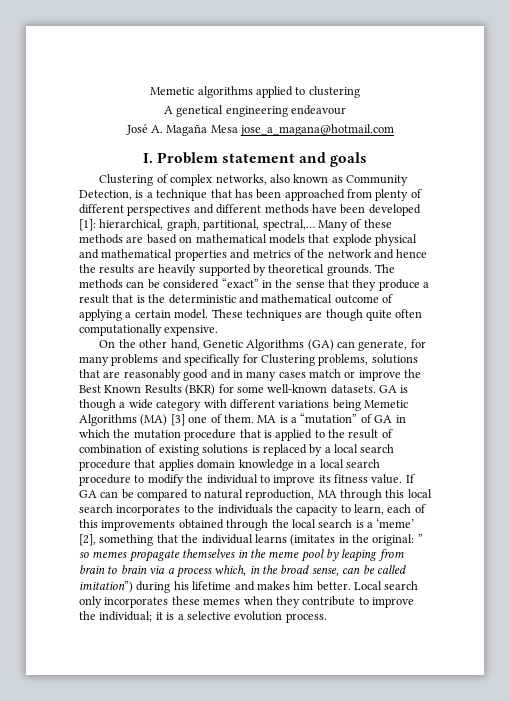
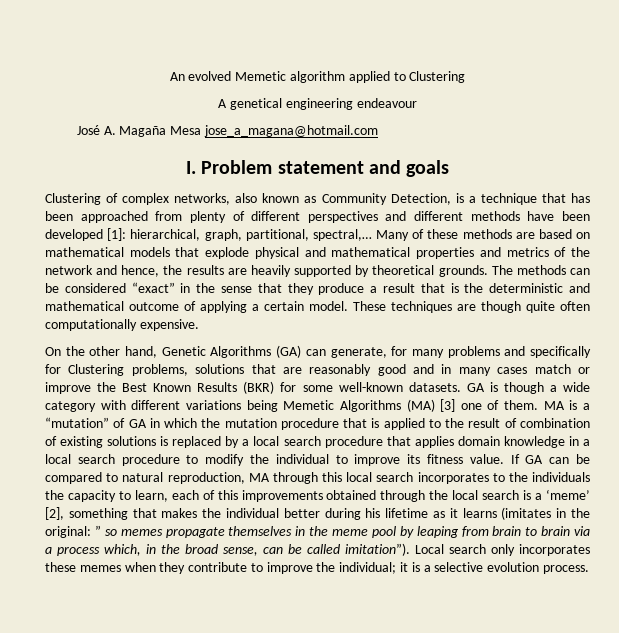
- Memetic algorithms applied to clustering
+ An evolved Memetic algorithm applied to Clustering
- Many of these methods are based on mathematical models that explode physical and mathematical properties and metrics of the network and hence the results are heavily supported by theoretical grounds.
+ Many of these methods are based on mathematical models that explode physical and mathematical properties and metrics of the network and hence, the results are heavily supported by theoretical grounds.
- If GA can be compared to natural reproduction, MA through this local search incorporates to the individuals the capacity to learn, each of this improvements obtained through the local search is a ‘meme’ [2], something that the individual learns (imitates in the original:
+ If GA can be compared to natural reproduction, MA through this local search incorporates to the individuals the capacity to learn, each of this improvements obtained through the local search is a ‘meme’ [2], something that makes the individual better during his lifetime as it learns (imitates in the original:
- ” so memes propagate themselves in the meme pool by leaping from brain to brain via a process which, in the broad sense, can be called imitation”) during his lifetime and makes him better.
+ ” so memes propagate themselves in the meme pool by leaping from brain to brain via a process which, in the broad sense, can be called imitation”).

